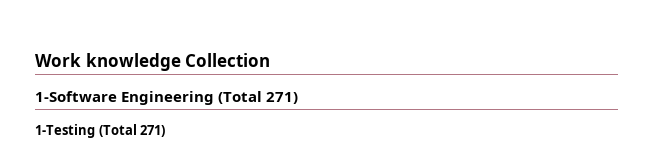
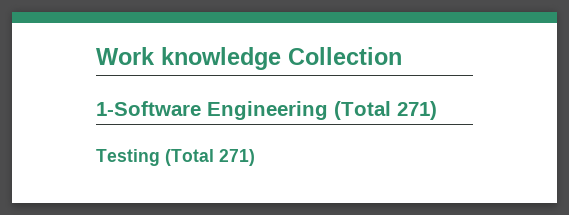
- 1-Testing (Total 271)
+ Testing (Total 271)

